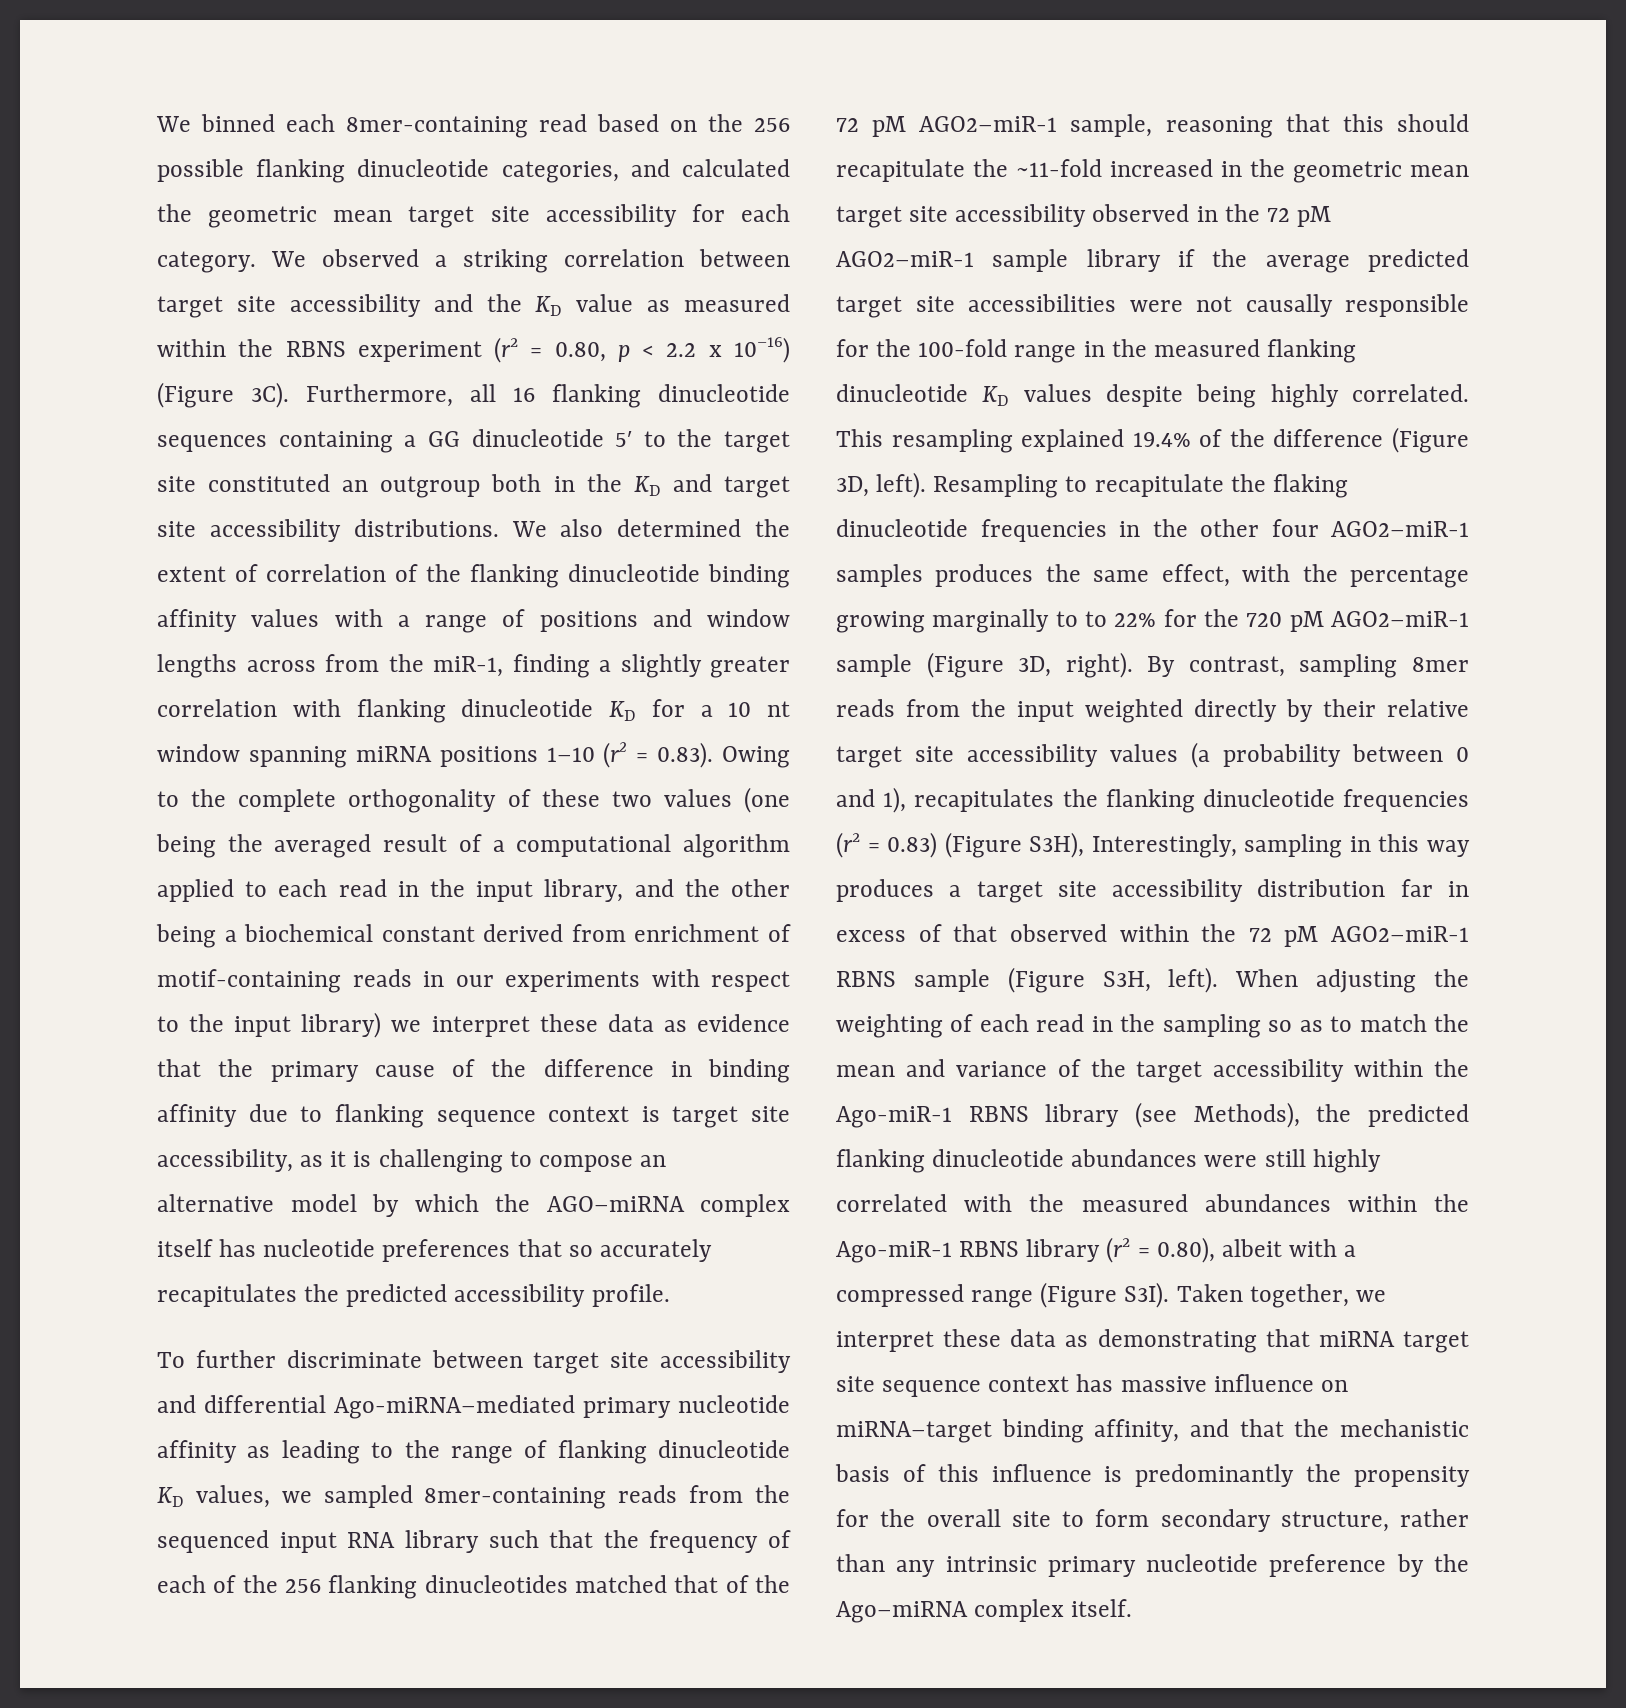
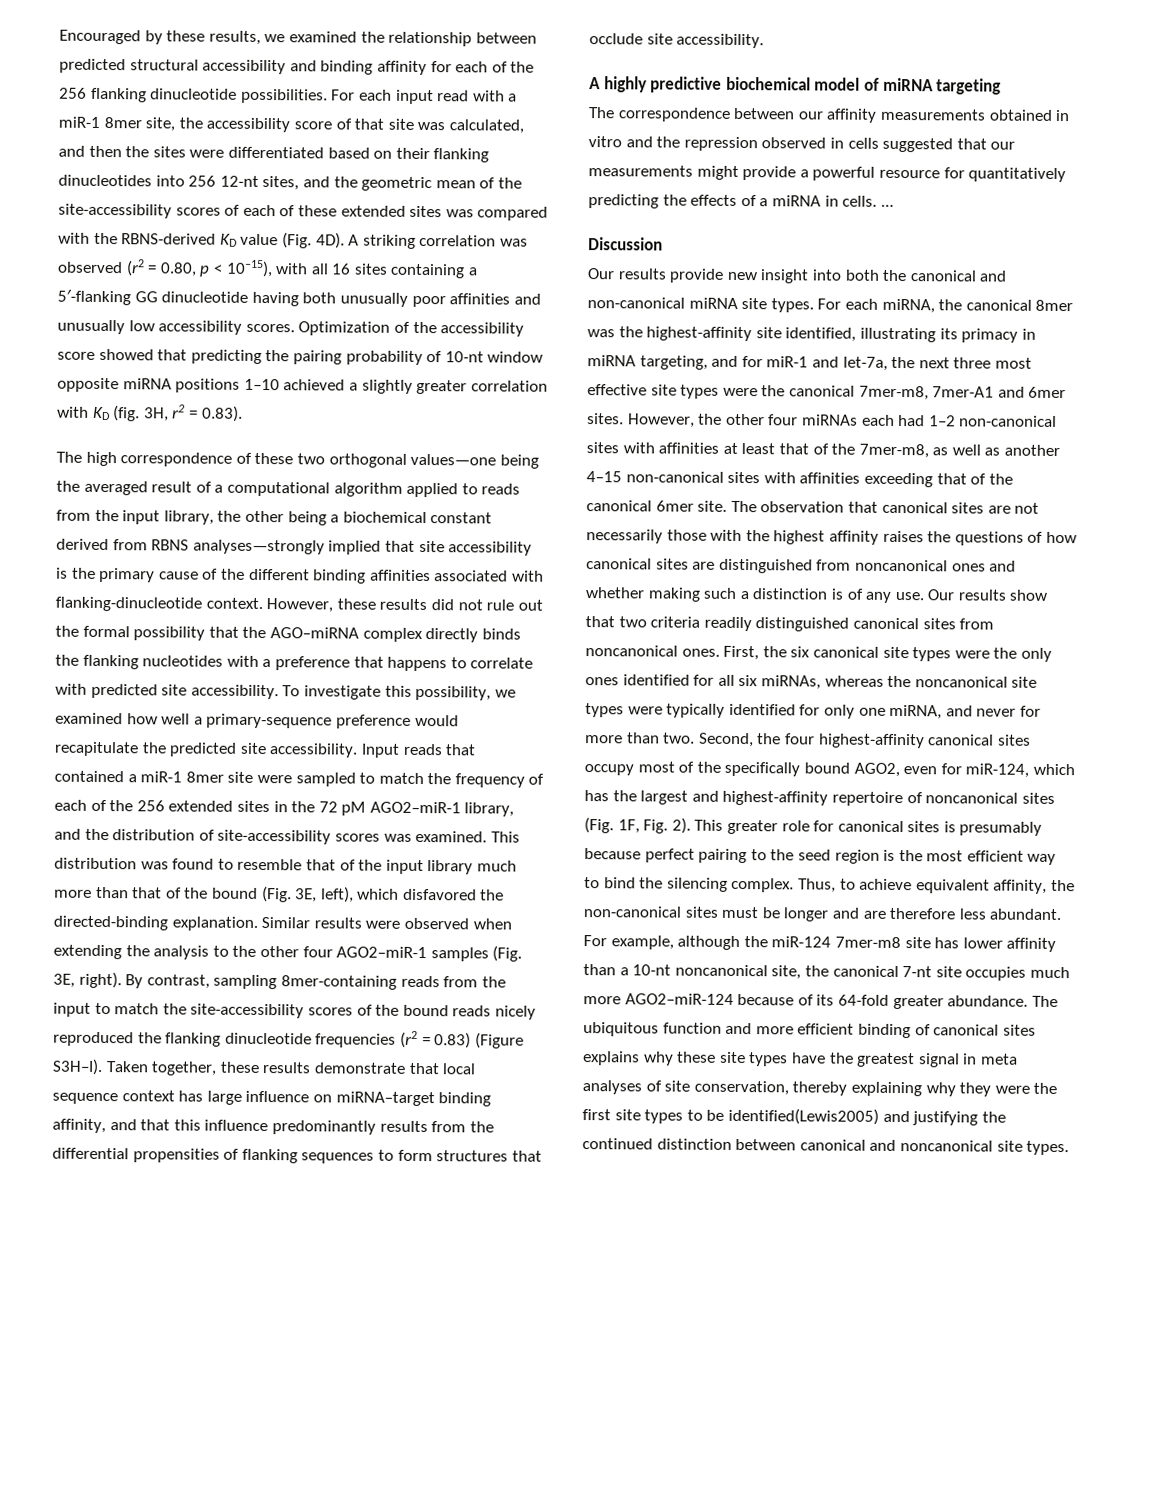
- We binned each 8mer-containing read based on the 256 possible flanking dinucleotide categories, and calculated the geometric mean target site accessibility for each category. We observed a striking correlation between target site accessibility and the KD value as measured within the RBNS experiment (r2 = 0.80, p < 2.2 x 10–16) (Figure 3C). Furthermore, all 16 flanking dinucleotide sequences containing a GG dinucleotide 5′ to the target site constituted an outgroup both in the KD and target site accessibility distributions. We also determined the extent of correlation of the flanking dinucleotide binding affinity values with a range of positions and window lengths across from the miR-1, finding a slightly greater correlation with flanking dinucleotide KD for a 10 nt window spanning miRNA positions 1–10 (r2 = 0.83). Owing to the complete orthogonality of these two values (one being the averaged result of a computational algorithm applied to each read in the input library, and the other being a biochemical constant derived from enrichment of motif-containing reads in our experiments with respect to the input library) we interpret these data as evidence that the primary cause of the difference in binding affinity due to flanking sequence context is target site accessibility, as it is challenging to compose an alternative model by which the AGO–miRNA complex itself has nucleotide preferences that so accurately recapitulates the predicted accessibility profile.
- To further discriminate between target site accessibility and differential Ago-miRNA–mediated primary nucleotide affinity as leading to the range of flanking dinucleotide KD values, we sampled 8mer-containing reads from the sequenced input RNA library such that the frequency of each of the 256 flanking dinucleotides matched that of the 72 pM AGO2–miR-1 sample, reasoning that this should recapitulate the ~11-fold increased in the geometric mean target site accessibility observed in the 72 pM AGO2–miR-1 sample library if the average predicted target site accessibilities were not causally responsible for the 100-fold range in the measured flanking dinucleotide KD values despite being highly correlated. This resampling explained 19.4% of the difference (Figure 3D, left). Resampling to recapitulate the flaking dinucleotide frequencies in the other four AGO2–miR-1 samples produces the same effect, with the percentage growing marginally to to 22% for the 720 pM AGO2–miR-1 sample (Figure 3D, right).
+ Encouraged by these results, we examined the relationship between predicted structural accessibility and binding affinity for each of the 256 flanking dinucleotide possibilities. For each input read with a miR-1 8mer site, the accessibility score of that site was calculated, and then the sites were differentiated based on their flanking dinucleotides into 256 12-nt sites, and the geometric mean of the site-accessibility scores of each of these extended sites was compared with the RBNS-derived KD value (Fig. 4D). A striking correlation was observed (r2 = 0.80, p < 10–15), with all 16 sites containing a 5′-flanking GG dinucleotide having both unusually poor affinities and unusually low accessibility scores. Optimization of the accessibility score showed that predicting the pairing probability of 10-nt window opposite miRNA positions 1–10 achieved a slightly greater correlation with KD (fig. 3H, r2 = 0.83).
+ The high correspondence of these two orthogonal values—one being the averaged result of a computational algorithm applied to reads from the input library, the other being a biochemical constant derived from RBNS analyses—strongly implied that site accessibility is the primary cause of the different binding affinities associated with flanking-dinucleotide context. However, these results did not rule out the formal possibility that the AGO–miRNA complex directly binds the flanking nucleotides with a preference that happens to correlate with predicted site accessibility. To investigate this possibility, we examined how well a primary-sequence preference would recapitulate the predicted site accessibility. Input reads that contained a miR-1 8mer site were sampled to match the frequency of each of the 256 extended sites in the 72 pM AGO2–miR-1 library, and the distribution of site-accessibility scores was examined. This distribution was found to resemble that of the input library much more than that of the bound (Fig. 3E, left), which disfavored the directed-binding explanation. Similar results were observed when extending the analysis to the other four AGO2–miR-1 samples (Fig. 3E, right).
- By contrast, sampling 8mer reads from the input weighted directly by their relative target site accessibility values (a probability between 0 and 1), recapitulates the flanking dinucleotide frequencies (r2 = 0.83) (Figure S3H), Interestingly, sampling in this way produces a target site accessibility distribution far in excess of that observed within the 72 pM AGO2–miR-1 RBNS sample (Figure S3H, left). When adjusting the weighting of each read in the sampling so as to match the mean and variance of the target accessibility within the Ago-miR-1 RBNS library (see Methods), the predicted flanking dinucleotide abundances were still highly correlated with the measured abundances within the Ago-miR-1 RBNS library (r2 = 0.80), albeit with a compressed range (Figure S3I). Taken together, we interpret these data as demonstrating that miRNA target site sequence context has massive influence on miRNA–target binding affinity, and that the mechanistic basis of this influence is predominantly the propensity for the overall site to form secondary structure, rather than any intrinsic primary nucleotide preference by the Ago–miRNA complex itself.
+ By contrast, sampling 8mer-containing reads from the input to match the site-accessibility scores of the bound reads nicely reproduced the flanking dinucleotide frequencies (r2 = 0.83) (Figure S3H–I). Taken together, these results demonstrate that local sequence context has large influence on miRNA–target binding affinity, and that this influence predominantly results from the differential propensities of flanking sequences to form structures that occlude site accessibility.
+ A highly predictive biochemical model of miRNA targeting
+ The correspondence between our affinity measurements obtained in vitro and the repression observed in cells suggested that our measurements might provide a powerful resource for quantitatively predicting the effects of a miRNA in cells. …
+ Discussion
+ Our results provide new insight into both the canonical and non-canonical miRNA site types. For each miRNA, the canonical 8mer was the highest-affinity site identified, illustrating its primacy in miRNA targeting, and for miR-1 and let-7a, the next three most effective site types were the canonical 7mer-m8, 7mer-A1 and 6mer sites. However, the other four miRNAs each had 1–2 non-canonical sites with affinities at least that of the 7mer-m8, as well as another 4–15 non-canonical sites with affinities exceeding that of the canonical 6mer site. The observation that canonical sites are not necessarily those with the highest affinity raises the questions of how canonical sites are distinguished from noncanonical ones and whether making such a distinction is of any use. Our results show that two criteria readily distinguished canonical sites from noncanonical ones. First, the six canonical site types were the only ones identified for all six miRNAs, whereas the noncanonical site types were typically identified for only one miRNA, and never for more than two. Second, the four highest-affinity canonical sites occupy most of the specifically bound AGO2, even for miR-124, which has the largest and highest-affinity repertoire of noncanonical sites (Fig. 1F, Fig. 2). This greater role for canonical sites is presumably because perfect pairing to the seed region is the most efficient way to bind the silencing complex. Thus, to achieve equivalent affinity, the non-canonical sites must be longer and are therefore less abundant. For example, although the miR-124 7mer-m8 site has lower affinity than a 10-nt noncanonical site, the canonical 7-nt site occupies much more AGO2–miR-124 because of its 64-fold greater abundance. The ubiquitous function and more efficient binding of canonical sites explains why these site types have the greatest signal in meta analyses of site conservation, thereby explaining why they were the first site types to be identified(Lewis2005) and justifying the continued distinction between canonical and noncanonical site types.

